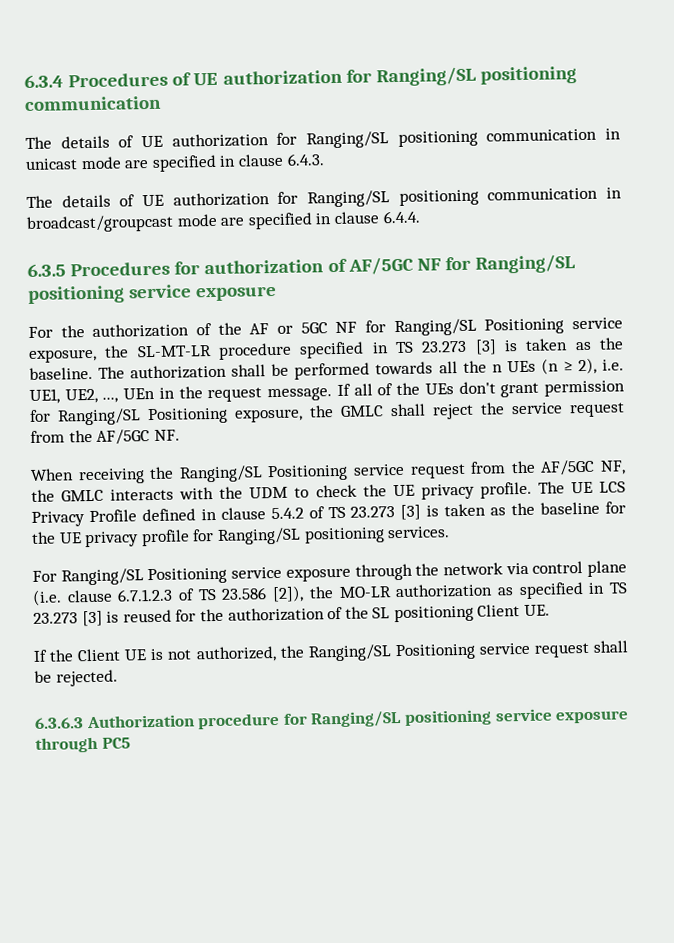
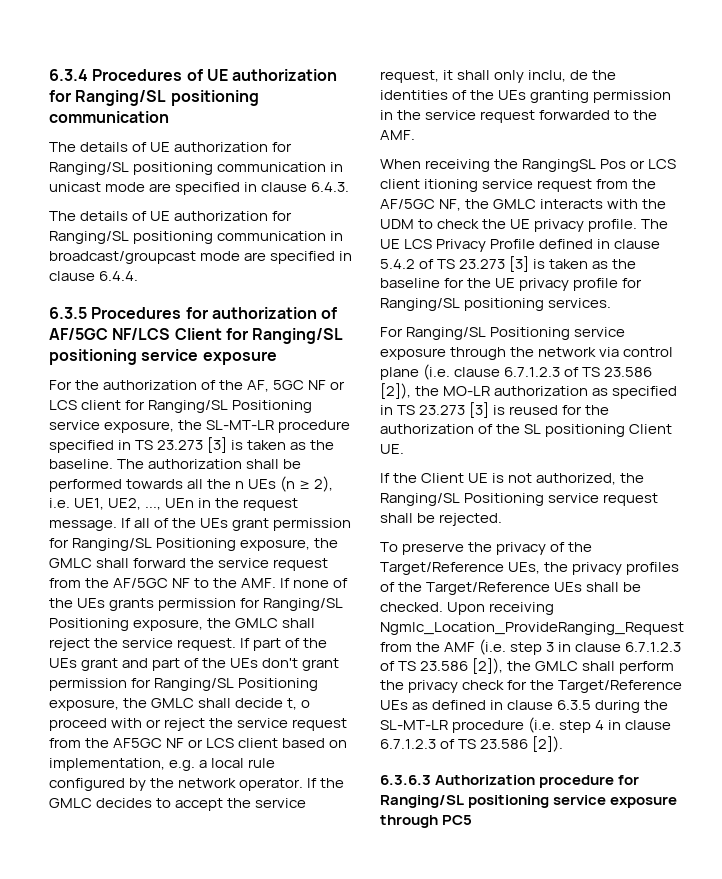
- 6.3.5 Procedures for authorization of AF/5GC NF for Ranging/SL positioning service exposure
+ 6.3.5 Procedures for authorization of AF/5GC NF/LCS Client for Ranging/SL positioning service exposure
- For the authorization of the AF or 5GC NF for Ranging/SL Positioning service exposure, the SL-MT-LR procedure specified in TS 23.273 [3] is taken as the baseline.
+ For the authorization of the AF, 5GC NF or LCS client for Ranging/SL Positioning service exposure, the SL-MT-LR procedure specified in TS 23.273 [3] is taken as the baseline.
- If all of the UEs don't grant permission for Ranging/SL Positioning exposure, the GMLC shall reject the service request from the AF/5GC NF.
- When receiving the Ranging/SL Positioning service request from the AF/5GC NF, the GMLC interacts with the UDM to check the UE privacy profile.
+ If all of the UEs grant permission for Ranging/SL Positioning exposure, the GMLC shall forward the service request from the AF/5GC NF to the AMF. If none of the UEs grants permission for Ranging/SL Positioning exposure, the GMLC shall reject the service request. If part of the UEs grant and part of the UEs don't grant permission for Ranging/SL Positioning exposure, the GMLC shall decide t, o proceed with or reject the service request from the AF5GC NF or LCS client based on implementation, e.g. a local rule configured by the network operator. If the GMLC decides to accept the service request, it shall only inclu, de the identities of the UEs granting permission in the service request forwarded to the AMF.
+ When receiving the RangingSL Pos or LCS client itioning service request from the AF/5GC NF, the GMLC interacts with the UDM to check the UE privacy profile.
+ To preserve the privacy of the Target/Reference UEs, the privacy profiles of the Target/Reference UEs shall be checked. Upon receiving Ngmlc_Location_ProvideRanging_Request from the AMF (i.e. step 3 in clause 6.7.1.2.3 of TS 23.586 [2]), the GMLC shall perform the privacy check for the Target/Reference UEs as defined in clause 6.3.5 during the SL-MT-LR procedure (i.e. step 4 in clause 6.7.1.2.3 of TS 23.586 [2]).

